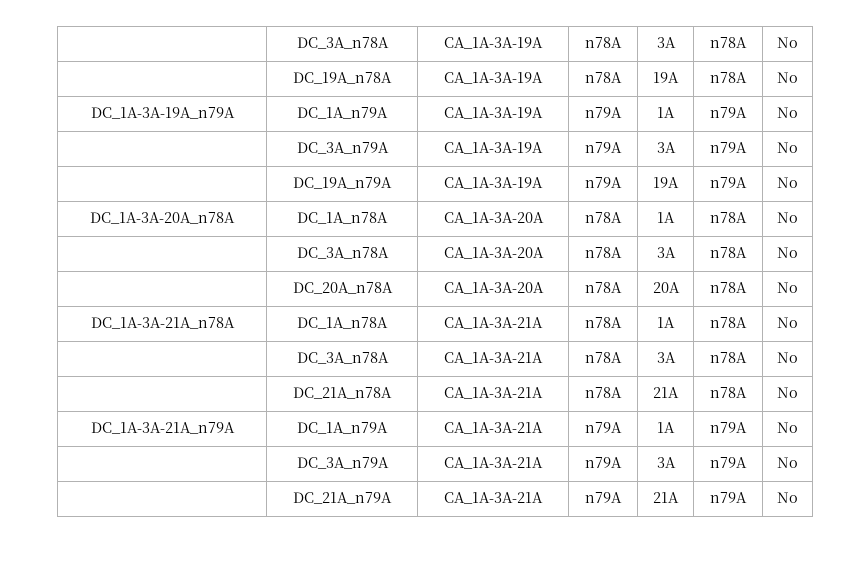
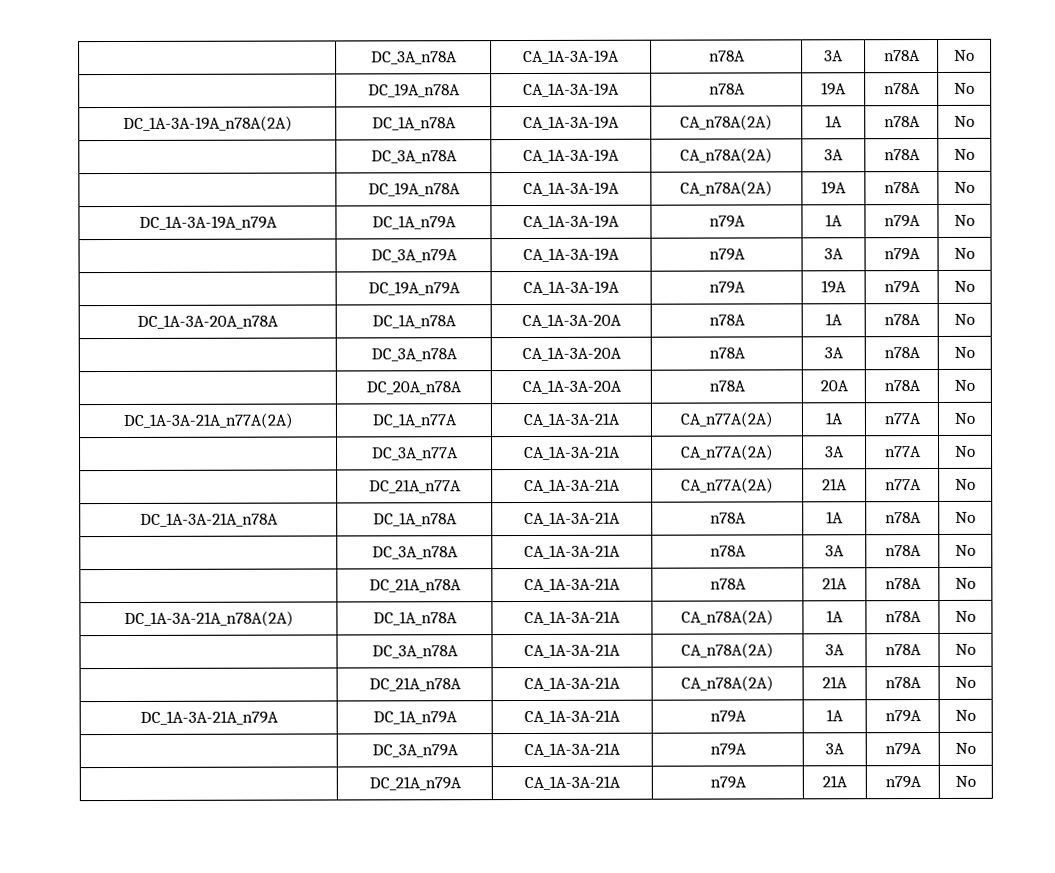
+ DC_1A-3A-19A_n78A(2A) | DC_1A_n78A | CA_1A-3A-19A | CA_n78A(2A) | 1A | n78A | No
+ | DC_3A_n78A | CA_1A-3A-19A | CA_n78A(2A) | 3A | n78A | No
+ | DC_19A_n78A | CA_1A-3A-19A | CA_n78A(2A) | 19A | n78A | No
+ DC_1A-3A-21A_n77A(2A) | DC_1A_n77A | CA_1A-3A-21A | CA_n77A(2A) | 1A | n77A | No
+ | DC_3A_n77A | CA_1A-3A-21A | CA_n77A(2A) | 3A | n77A | No
+ | DC_21A_n77A | CA_1A-3A-21A | CA_n77A(2A) | 21A | n77A | No
+ DC_1A-3A-21A_n78A(2A) | DC_1A_n78A | CA_1A-3A-21A | CA_n78A(2A) | 1A | n78A | No
+ | DC_3A_n78A | CA_1A-3A-21A | CA_n78A(2A) | 3A | n78A | No
+ | DC_21A_n78A | CA_1A-3A-21A | CA_n78A(2A) | 21A | n78A | No

